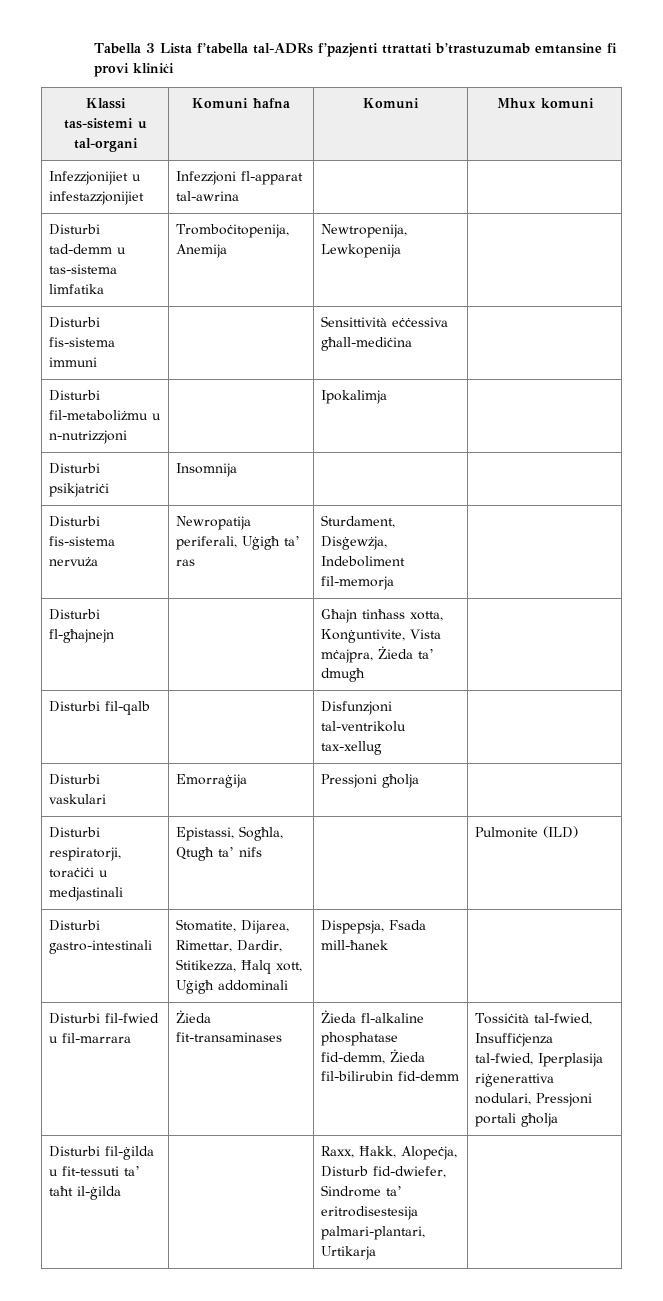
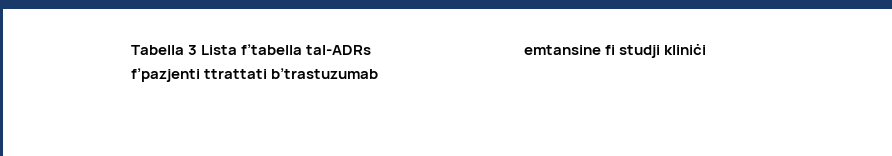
- Tabella 3 Lista f’tabella tal-ADRs f’pazjenti ttrattati b’trastuzumab emtansine fi provi kliniċi
+ Tabella 3 Lista f’tabella tal-ADRs f’pazjenti ttrattati b’trastuzumab emtansine fi studji kliniċi
- Klassi tas-sistemi u tal-organi | Komuni ħafna | Komuni | Mhux komuni
- Infezzjonijiet u infestazzjonijiet | Infezzjoni fl-apparat tal-awrina | |
- Disturbi tad-demm u tas-sistema limfatika | Tromboċitopenija, Anemija | Newtropenija, Lewkopenija |
- Disturbi fis-sistema immuni | | Sensittività eċċessiva għall-mediċina |
- Disturbi fil-metaboliżmu u n-nutrizzjoni | | Ipokalimja |
- Disturbi psikjatriċi | Insomnija | |
- Disturbi fis-sistema nervuża | Newropatija periferali, Uġigħ ta’ ras | Sturdament, Disġewżja, Indeboliment fil-memorja |
- Disturbi fl-għajnejn | | Għajn tinħass xotta, Konġuntivite, Vista mċajpra, Żieda ta’ dmugħ |
- Disturbi fil-qalb | | Disfunzjoni tal-ventrikolu tax-xellug |
- Disturbi vaskulari | Emorraġija | Pressjoni għolja |
- Disturbi respiratorji, toraċiċi u medjastinali | Epistassi, Sogħla, Qtugħ ta’ nifs | | Pulmonite (ILD)
- Disturbi gastro-intestinali | Stomatite, Dijarea, Rimettar, Dardir, Stitikezza, Ħalq xott, Uġigħ addominali | Dispepsja, Fsada mill-ħanek |
- Disturbi fil-fwied u fil-marrara | Żieda fit-transaminases | Żieda fl-alkaline phosphatase fid-demm, Żieda fil-bilirubin fid-demm | Tossiċità tal-fwied, Insuffiċjenza tal-fwied, Iperplasija riġenerattiva nodulari, Pressjoni portali għolja
- Disturbi fil-ġilda u fit-tessuti ta’ taħt il-ġilda | | Raxx, Ħakk, Alopeċja, Disturb fid-dwiefer, Sindrome ta’ eritrodisestesija palmari-plantari, Urtikarja |

